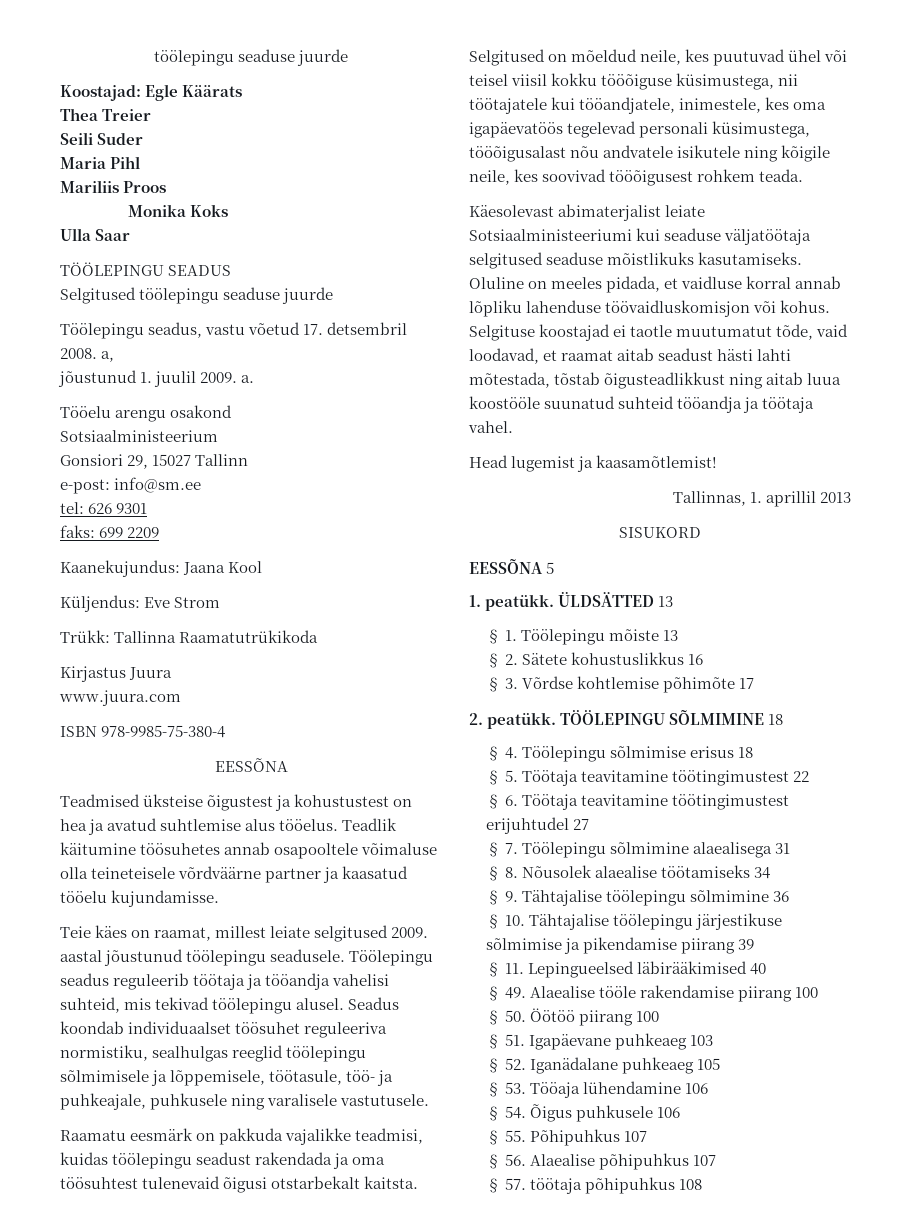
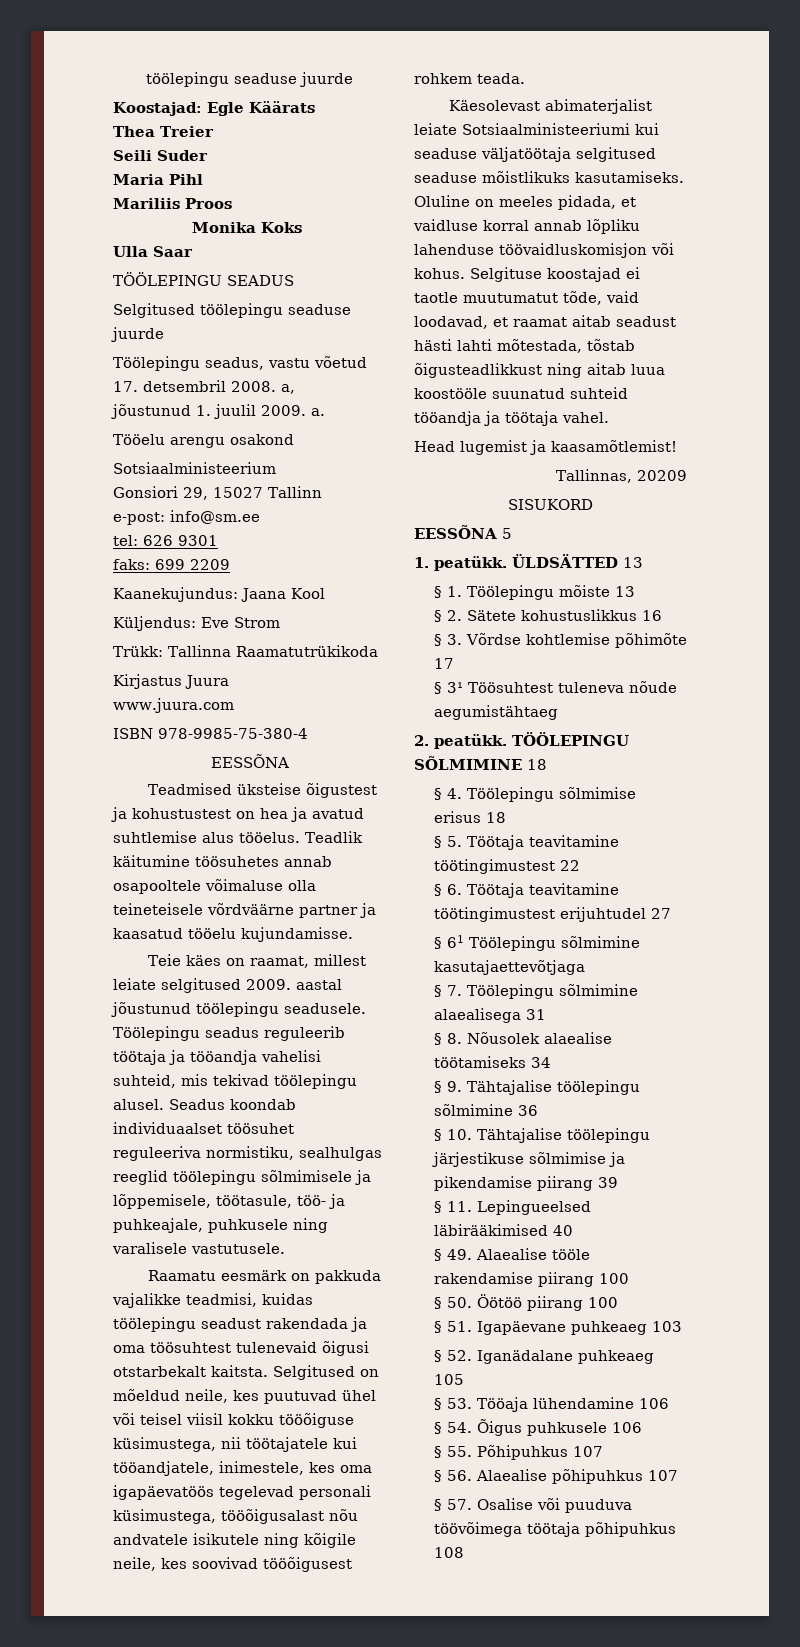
- Tallinnas, 1. aprillil 2013
+ Tallinnas, 20209
+ § 3¹ Töösuhtest tuleneva nõude aegumistähtaeg
+ § 61 Töölepingu sõlmimine kasutajaettevõtjaga
- § 57. töötaja põhipuhkus 108
+ § 57. Osalise või puuduva töövõimega töötaja põhipuhkus 108

